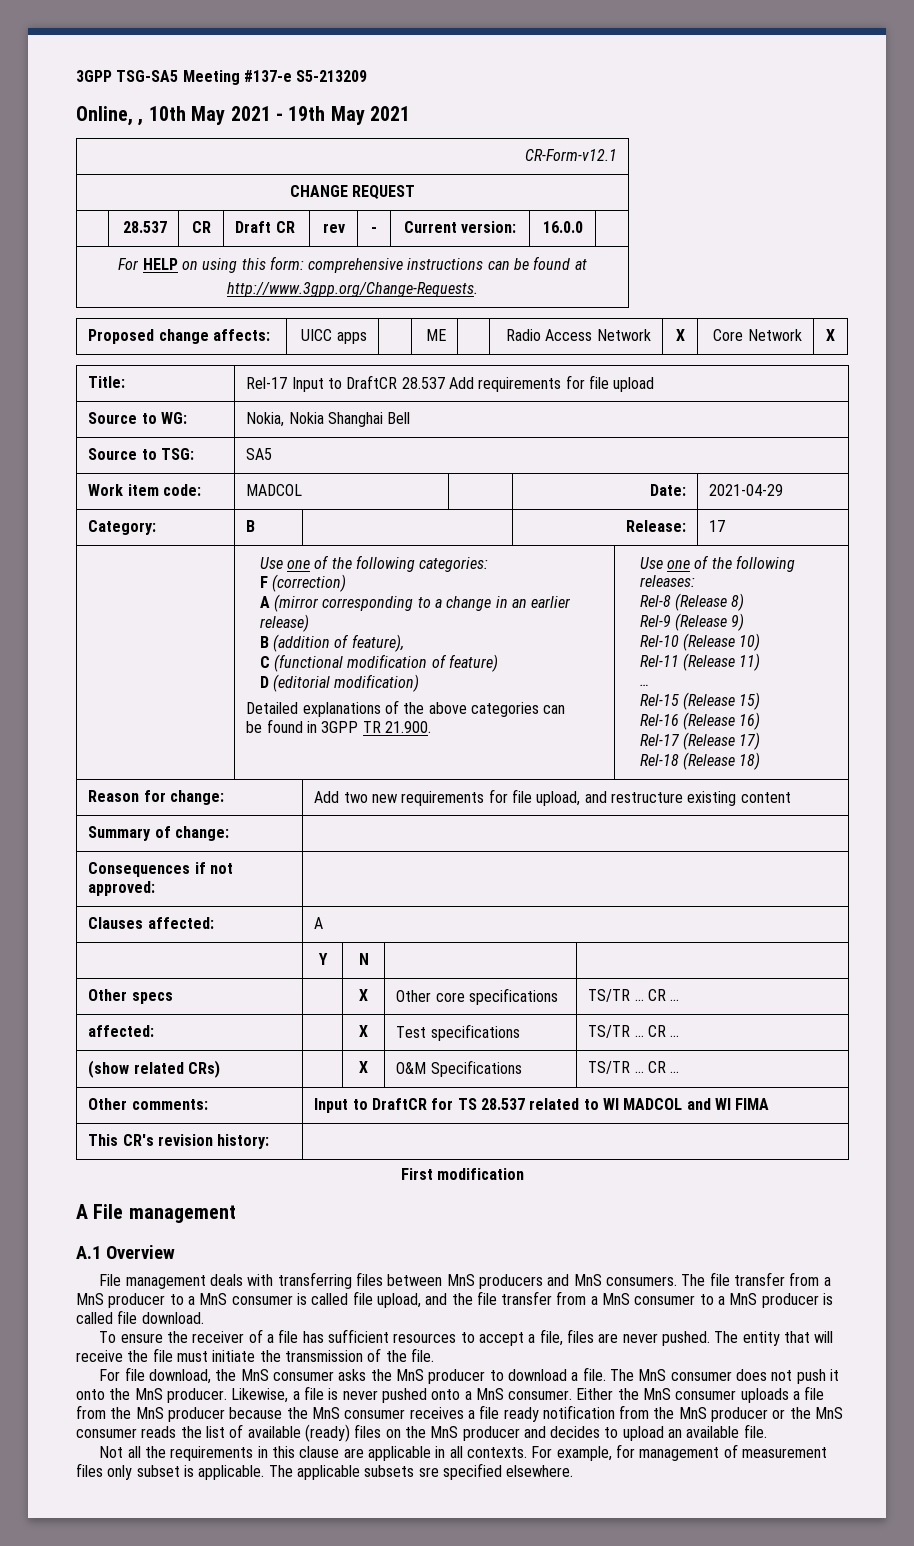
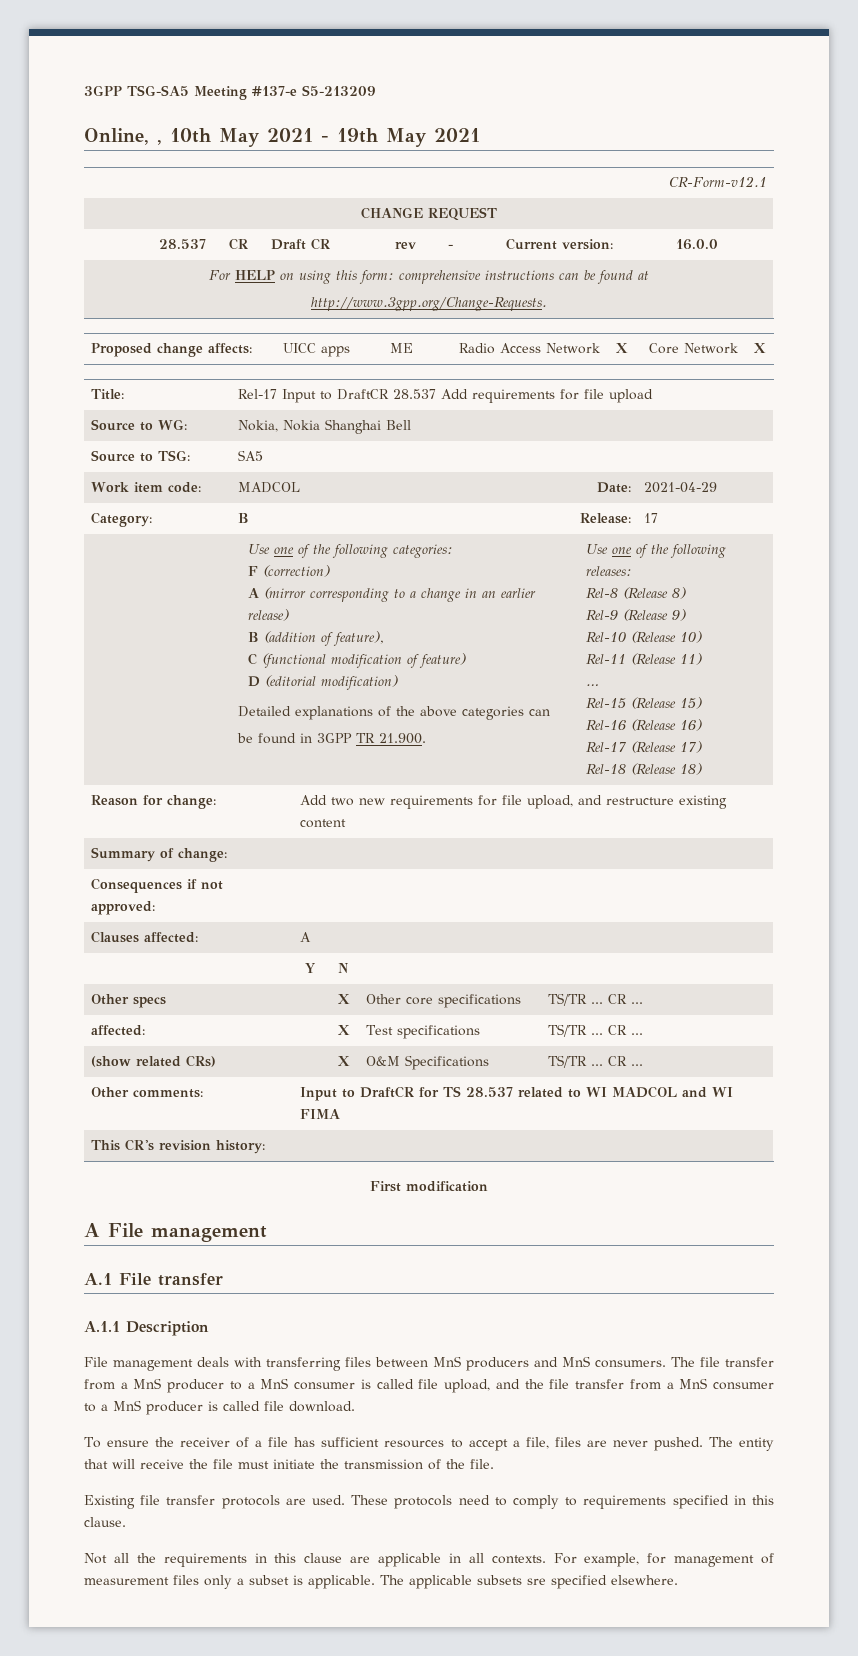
- A.1 Overview
+ A.1 File transfer
+ A.1.1 Description
- For file download, the MnS consumer asks the MnS producer to download a file. The MnS consumer does not push it onto the MnS producer. Likewise, a file is never pushed onto a MnS consumer. Either the MnS consumer uploads a file from the MnS producer because the MnS consumer receives a file ready notification from the MnS producer or the MnS consumer reads the list of available (ready) files on the MnS producer and decides to upload an available file.
+ Existing file transfer protocols are used. These protocols need to comply to requirements specified in this clause.
- For example, for management of measurement files only subset is applicable.
+ For example, for management of measurement files only a subset is applicable.

